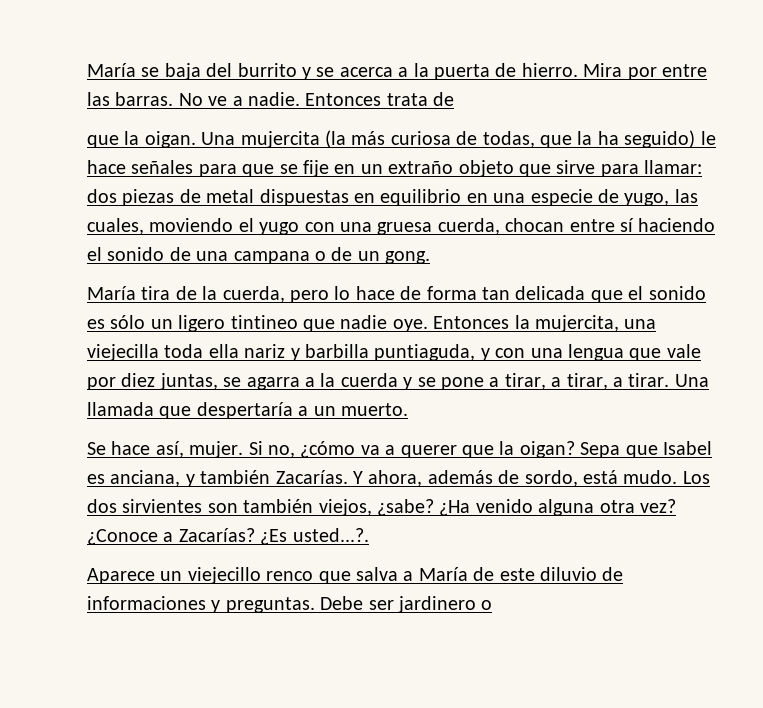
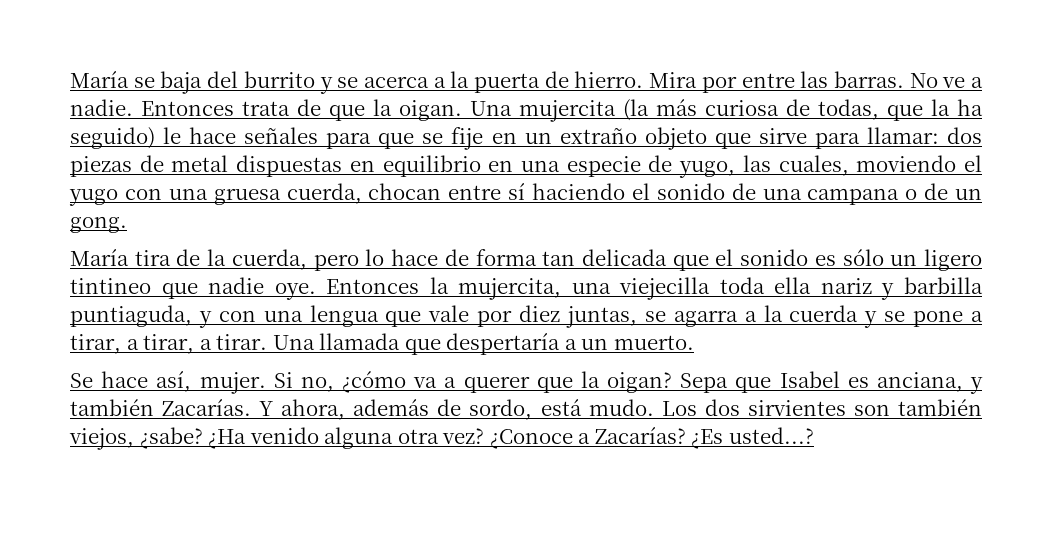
- Entonces trata de
- que la oigan.
+ Entonces trata de que la oigan.
- ¿Es usted...?.
- Aparece un viejecillo renco que salva a María de este diluvio de informaciones y preguntas. Debe ser jardinero o
+ ¿Es usted...?

